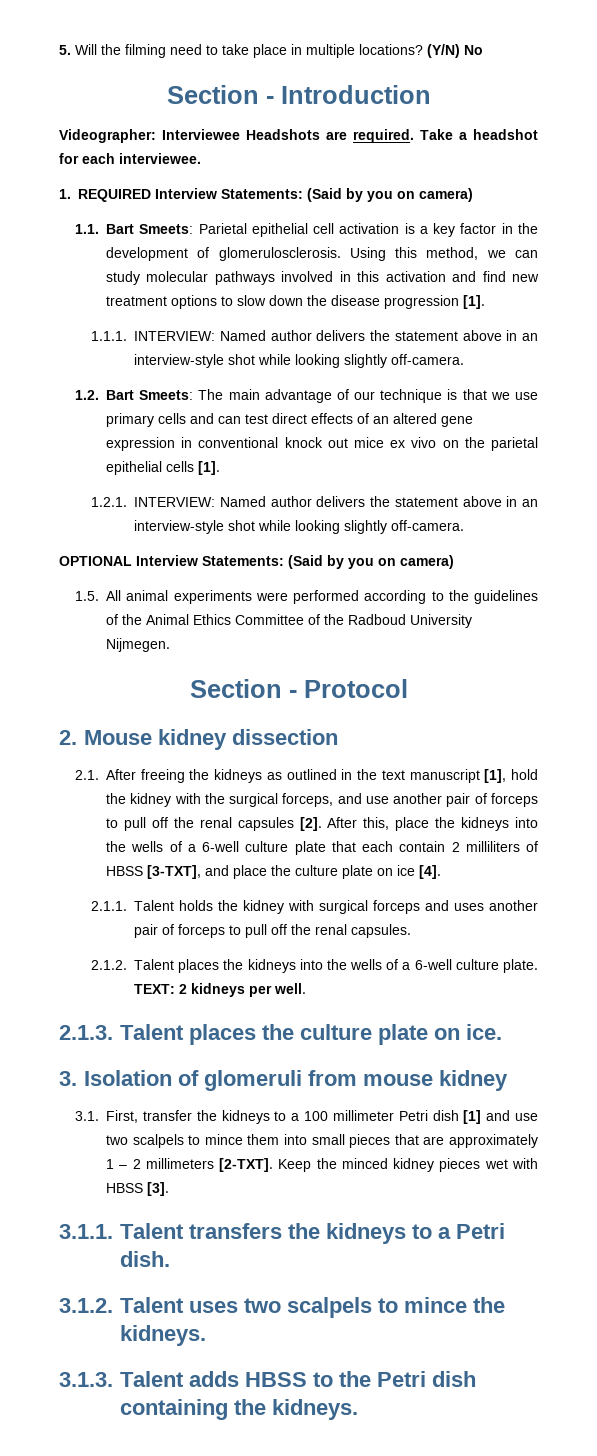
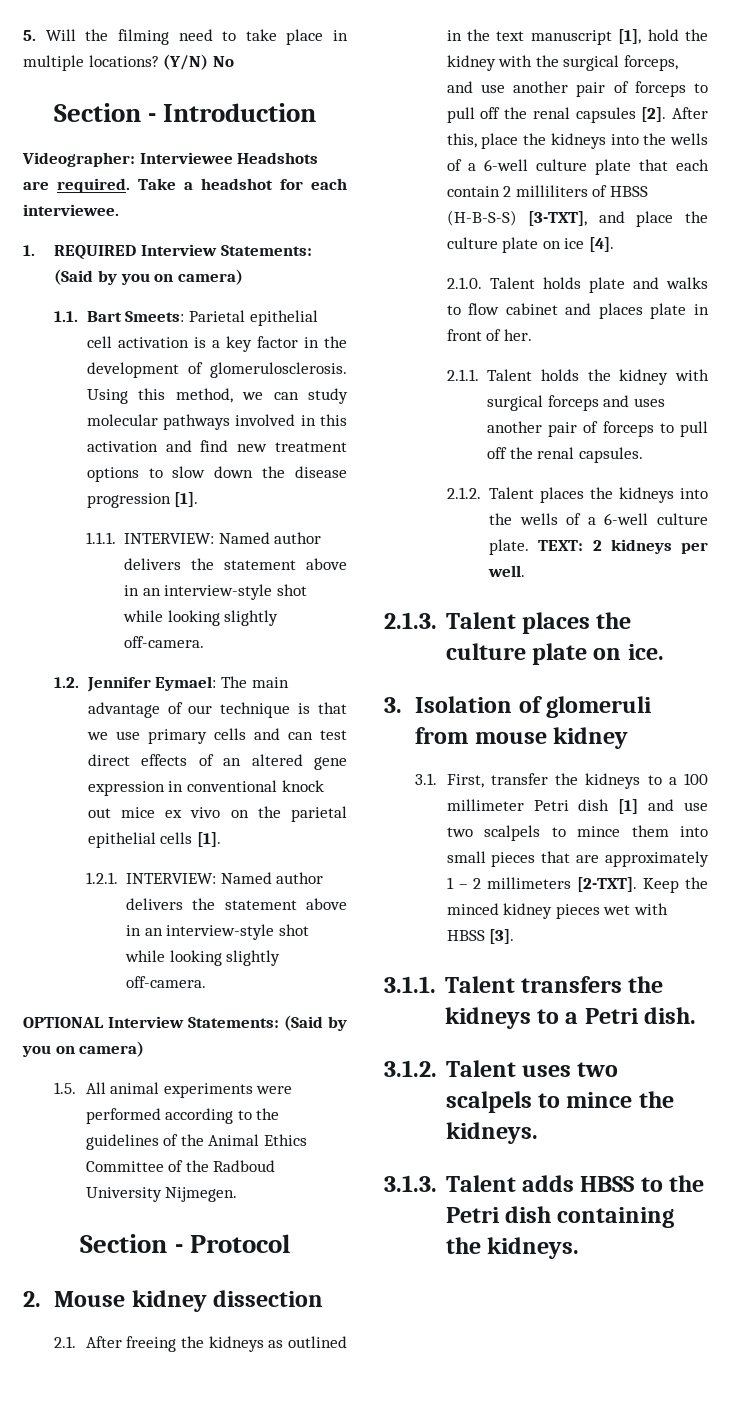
- 1.2. Bart Smeets: The main advantage of our technique is that we use primary cells and can test direct effects of an altered gene expression in conventional knock out mice ex vivo on the parietal epithelial cells [1].
+ 1.2. Jennifer Eymael: The main advantage of our technique is that we use primary cells and can test direct effects of an altered gene expression in conventional knock out mice ex vivo on the parietal epithelial cells [1].
- After this, place the kidneys into the wells of a 6-well culture plate that each contain 2 milliliters of HBSS [3-TXT], and place the culture plate on ice [4].
+ After this, place the kidneys into the wells of a 6-well culture plate that each contain 2 milliliters of HBSS (H-B-S-S) [3-TXT], and place the culture plate on ice [4].
+ 2.1.0. Talent holds plate and walks to flow cabinet and places plate in front of her.

